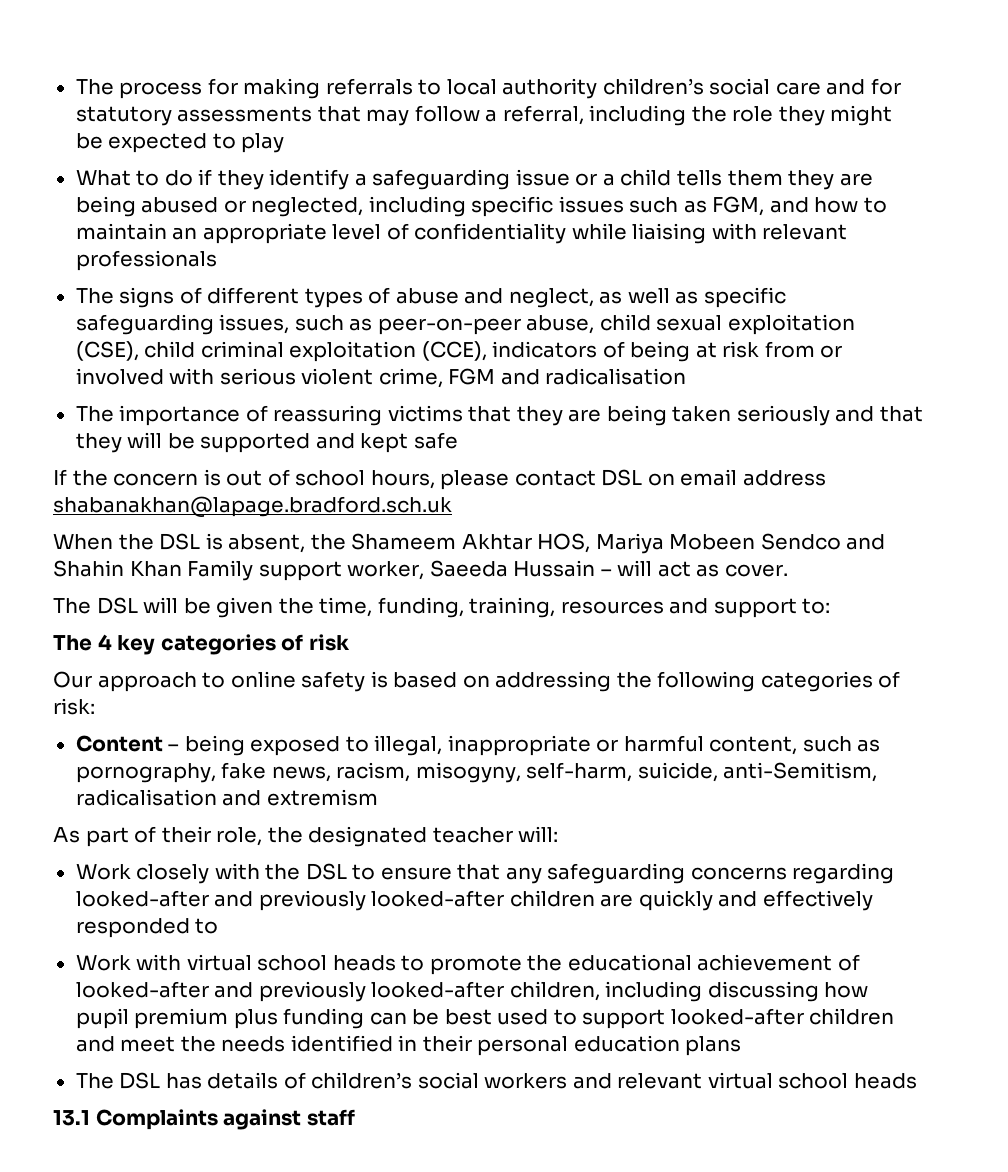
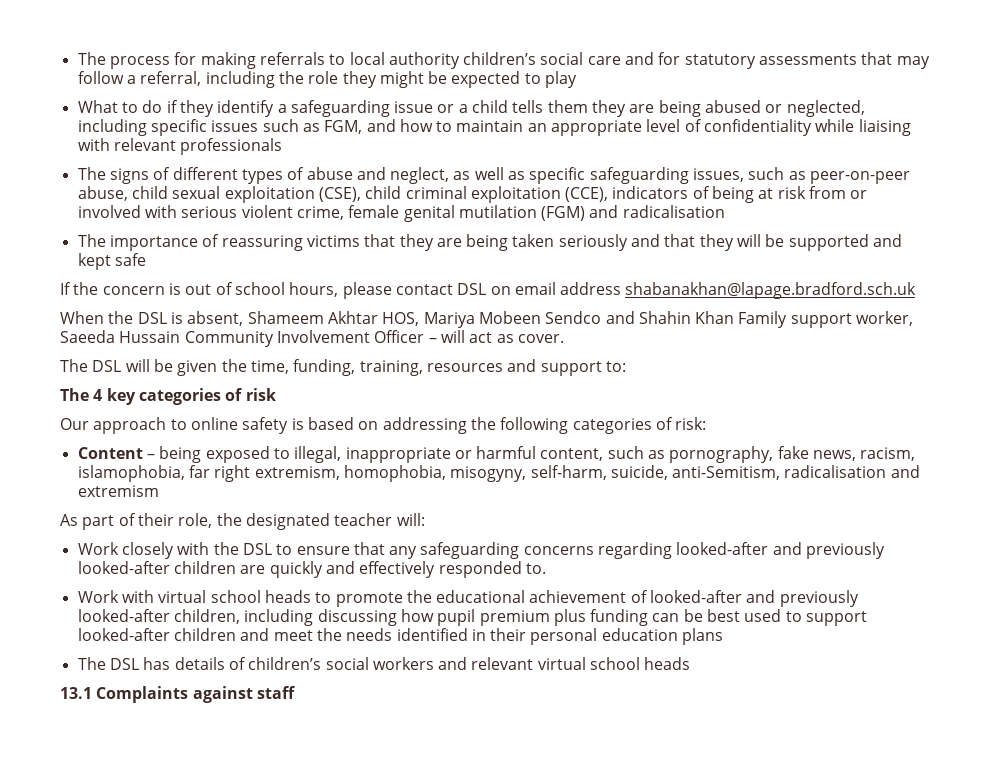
- The signs of different types of abuse and neglect, as well as specific safeguarding issues, such as peer-on-peer abuse, child sexual exploitation (CSE), child criminal exploitation (CCE), indicators of being at risk from or involved with serious violent crime, FGM and radicalisation
+ The signs of different types of abuse and neglect, as well as specific safeguarding issues, such as peer-on-peer abuse, child sexual exploitation (CSE), child criminal exploitation (CCE), indicators of being at risk from or involved with serious violent crime, female genital mutilation (FGM) and radicalisation
- When the DSL is absent, the Shameem Akhtar HOS, Mariya Mobeen Sendco and Shahin Khan Family support worker, Saeeda Hussain – will act as cover.
+ When the DSL is absent, Shameem Akhtar HOS, Mariya Mobeen Sendco and Shahin Khan Family support worker, Saeeda Hussain Community Involvement Officer – will act as cover.
- Content – being exposed to illegal, inappropriate or harmful content, such as pornography, fake news, racism, misogyny, self-harm, suicide, anti-Semitism, radicalisation and extremism
+ Content – being exposed to illegal, inappropriate or harmful content, such as pornography, fake news, racism, islamophobia, far right extremism, homophobia, misogyny, self-harm, suicide, anti-Semitism, radicalisation and extremism
- Work closely with the DSL to ensure that any safeguarding concerns regarding looked-after and previously looked-after children are quickly and effectively responded to
+ Work closely with the DSL to ensure that any safeguarding concerns regarding looked-after and previously looked-after children are quickly and effectively responded to.

